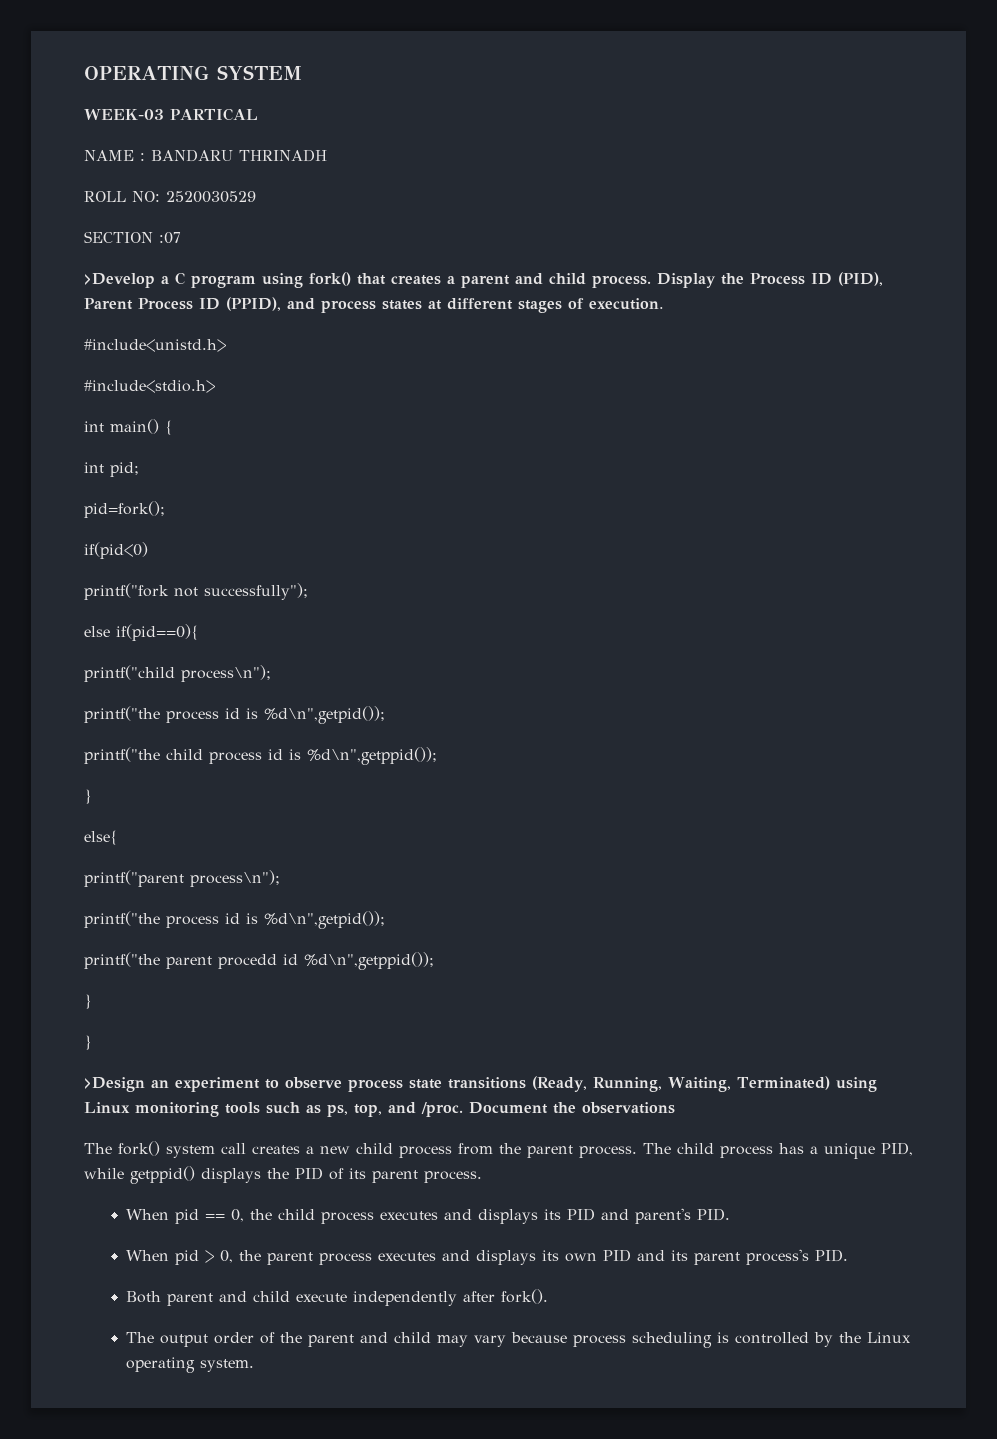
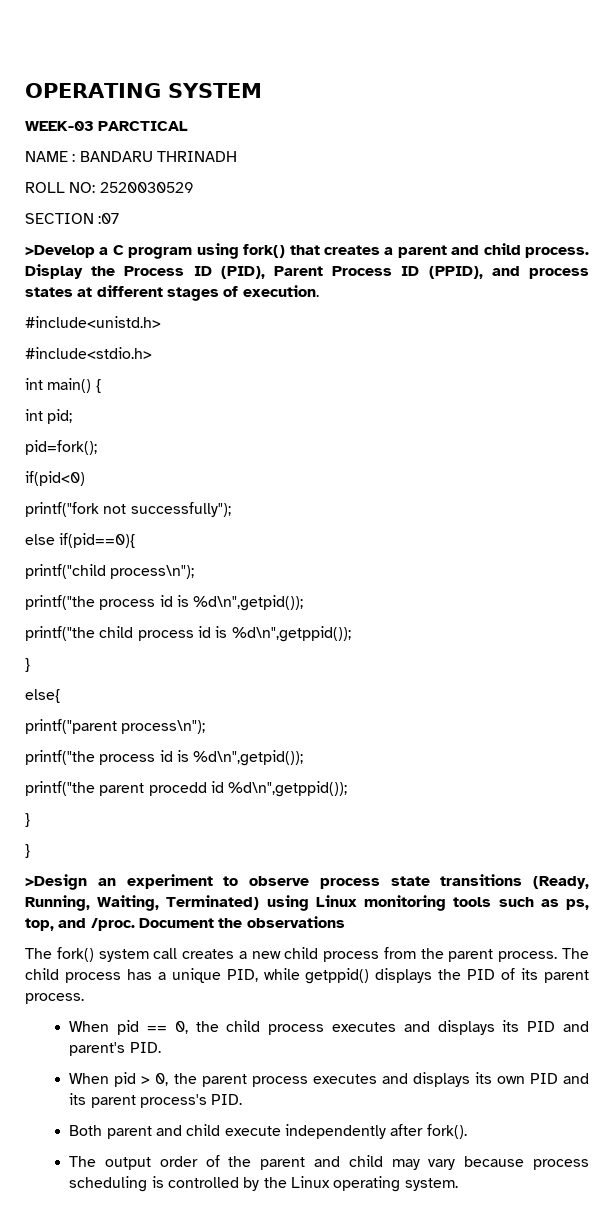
- WEEK-03 PARTICAL
+ WEEK-03 PARCTICAL

